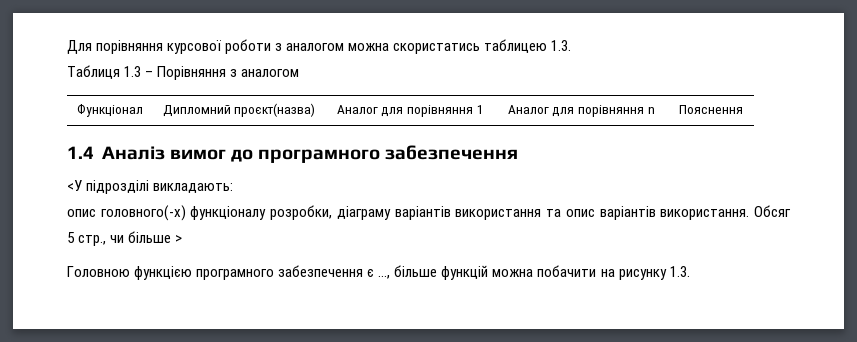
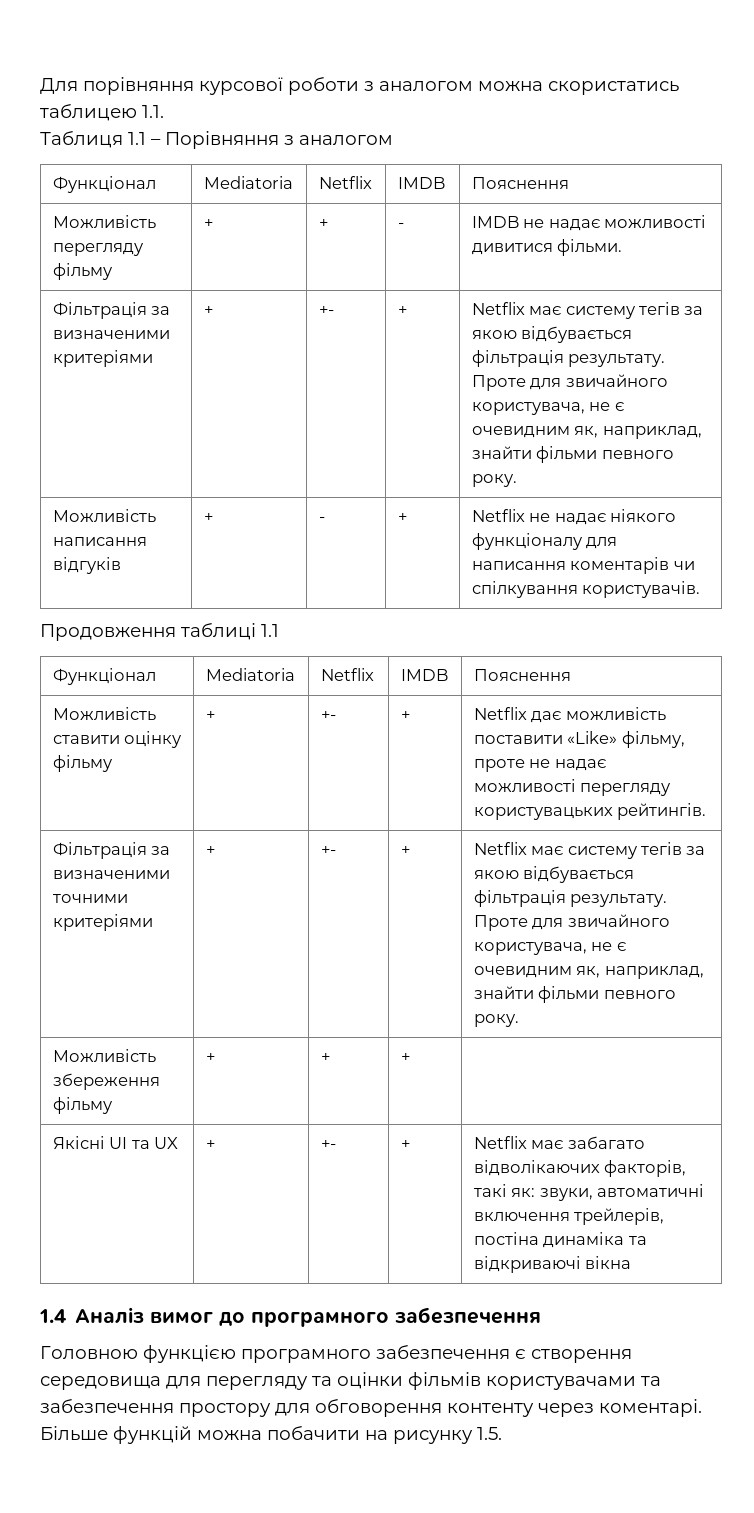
- Для порівняння курсової роботи з аналогом можна скористатись таблицею 1.3.
+ Для порівняння курсової роботи з аналогом можна скористатись таблицею 1.1.
- Таблиця 1.3 – Порівняння з аналогом
- Функціонал | Дипломний проєкт(назва) | Аналог для порівняння 1 | Аналог для порівняння n | Пояснення
+ Таблиця 1.1 – Порівняння з аналогом
+ Функціонал | Mediatoria | Netflix | IMDB | Пояснення
+ Можливість перегляду фільму | + | + | - | IMDB не надає можливості дивитися фільми.
+ Фільтрація за визначеними критеріями | + | +- | + | Netflix має систему тегів за якою відбувається фільтрація результату. Проте для звичайного користувача, не є очевидним як, наприклад, знайти фільми певного року.
+ Можливість написання відгуків | + | - | + | Netflix не надає ніякого функціоналу для написання коментарів чи спілкування користувачів.
+ Продовження таблиці 1.1
+ Функціонал | Mediatoria | Netflix | IMDB | Пояснення
+ Можливість ставити оцінку фільму | + | +- | + | Netflix дає можливість поставити «Like» фільму, проте не надає можливості перегляду користувацьких рейтингів.
+ Фільтрація за визначеними точними критеріями | + | +- | + | Netflix має систему тегів за якою відбувається фільтрація результату. Проте для звичайного користувача, не є очевидним як, наприклад, знайти фільми певного року.
+ Можливість збереження фільму | + | + | + |
+ Якісні UI та UX | + | +- | + | Netflix має забагато відволікаючих факторів, такі як: звуки, автоматичні включення трейлерів, постіна динаміка та відкриваючі вікна
- <У підрозділі викладають:
- опис головного(-х) функціоналу розробки, діаграму варіантів використання та опис варіантів використання. Обсяг 5 стр., чи більше >
- Головною функцією програмного забезпечення є …, більше функцій можна побачити на рисунку 1.3.
+ Головною функцією програмного забезпечення є створення середовища для перегляду та оцінки фільмів користувачами та забезпечення простору для обговорення контенту через коментарі. Більше функцій можна побачити на рисунку 1.5.

